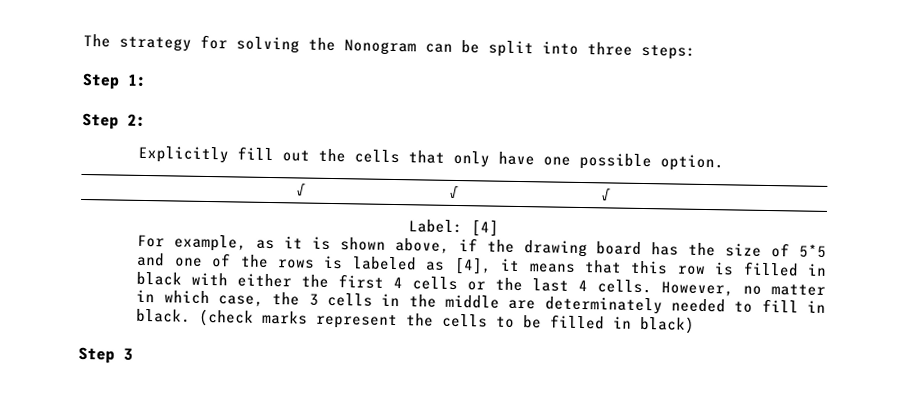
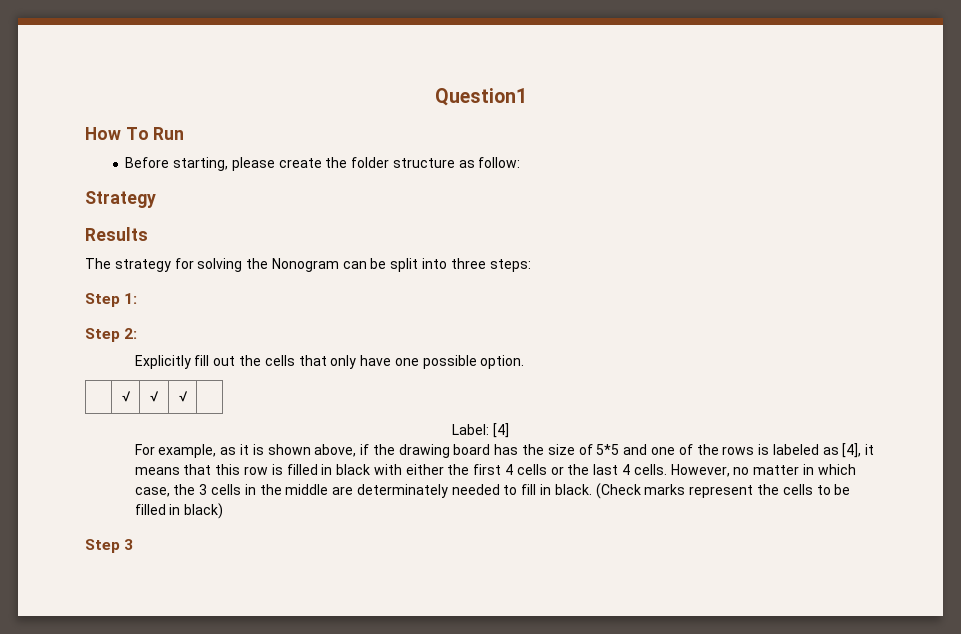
+ Question1
+ How To Run
+ Before starting, please create the folder structure as follow:
+ Strategy
+ Results
- (check marks represent the cells to be filled in black)
+ (Check marks represent the cells to be filled in black)

